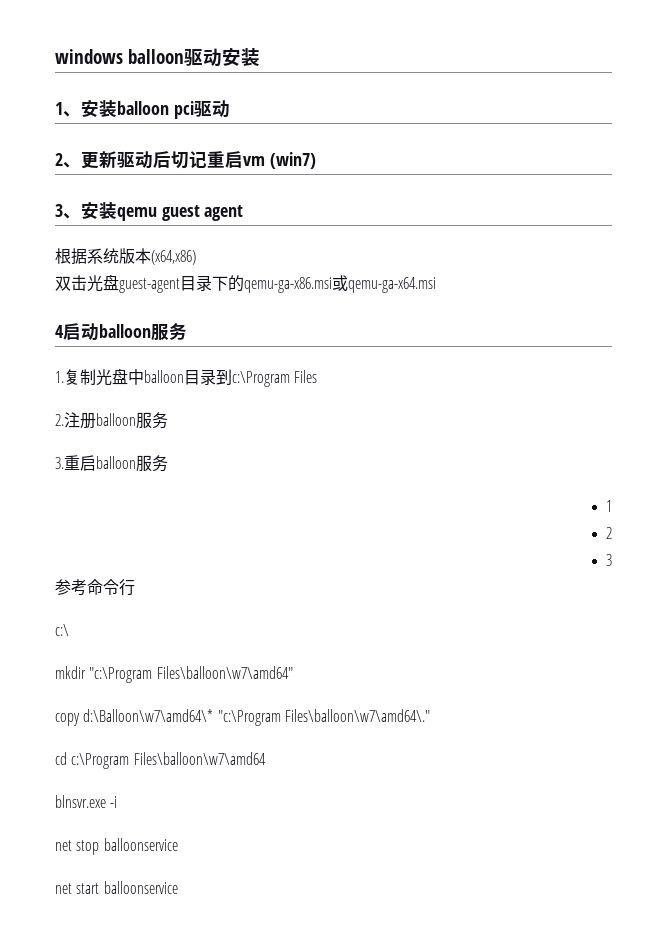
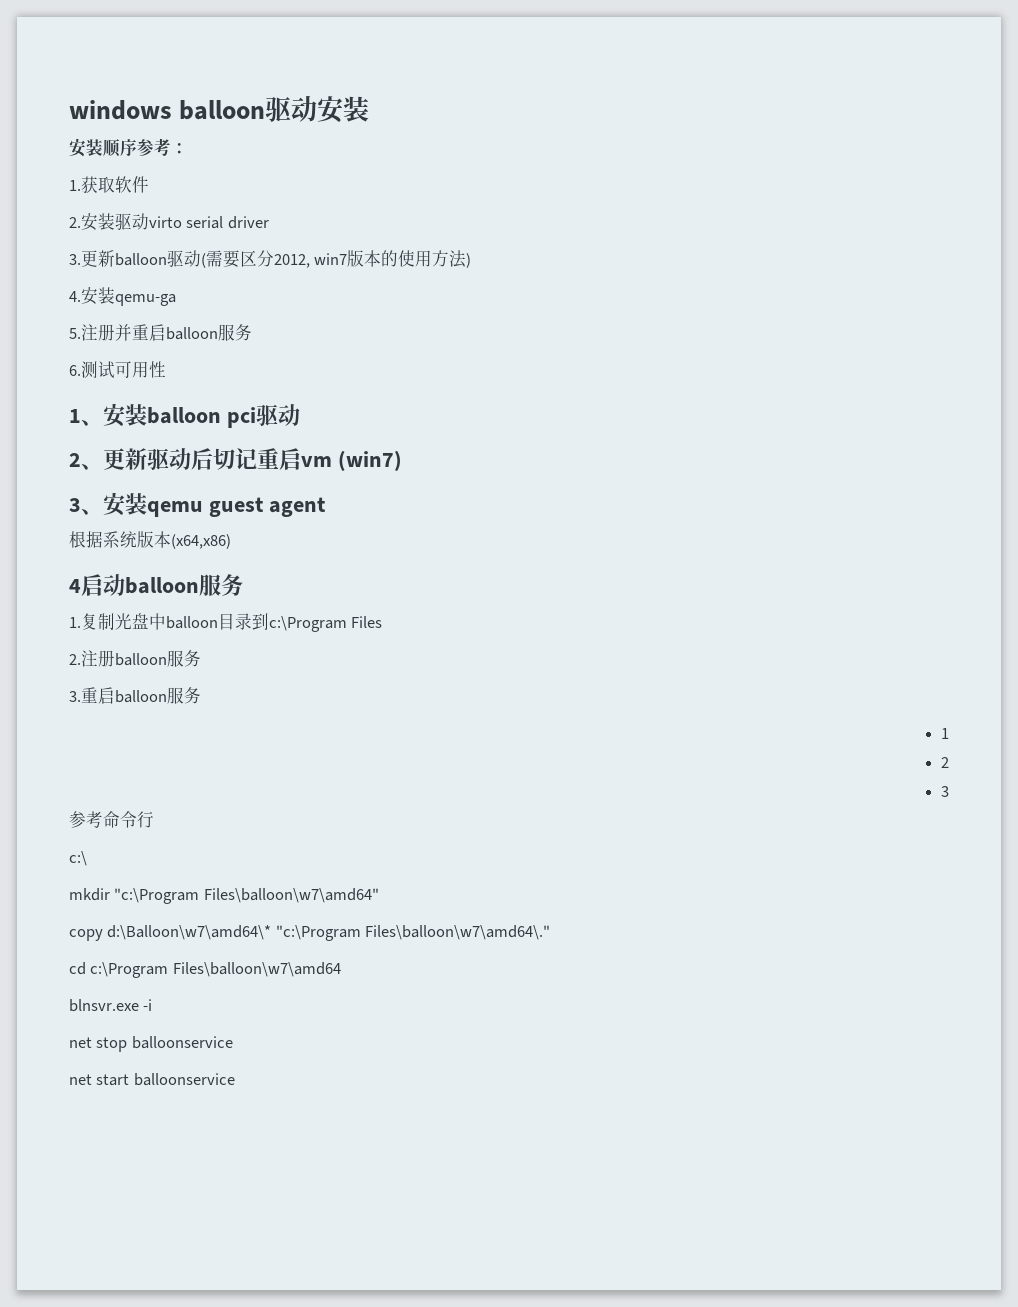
+ 安装顺序参考：
+ 1.获取软件
+ 2.安装驱动virto serial driver
+ 3.更新balloon驱动(需要区分2012, win7版本的使用方法)
+ 4.安装qemu-ga
+ 5.注册并重启balloon服务
+ 6.测试可用性
- 双击光盘guest-agent目录下的qemu-ga-x86.msi或qemu-ga-x64.msi

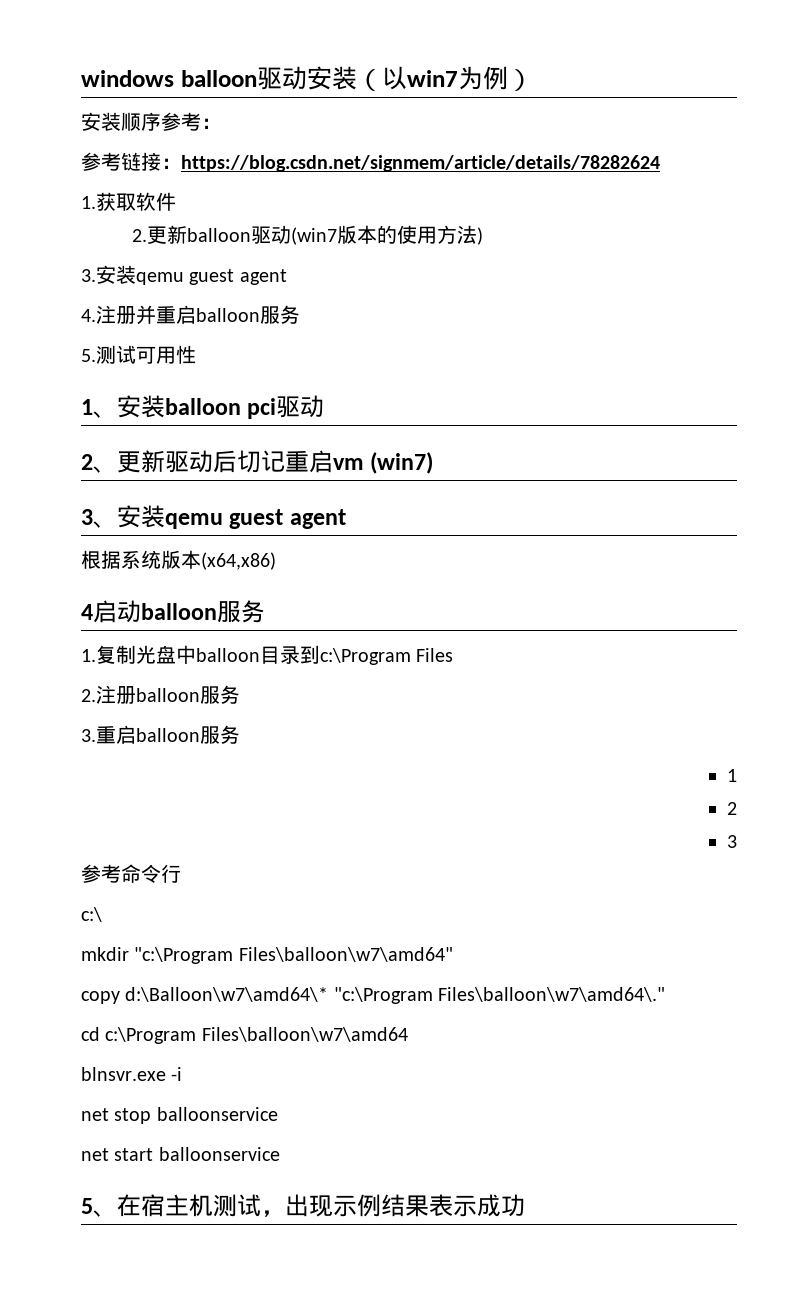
- windows balloon驱动安装
+ windows balloon驱动安装（以win7为例）
+ 参考链接：https://blog.csdn.net/signmem/article/details/78282624
- 2.安装驱动virto serial driver
- 3.更新balloon驱动(需要区分2012, win7版本的使用方法)
+ 2.更新balloon驱动(win7版本的使用方法)
- 4.安装qemu-ga
- 5.注册并重启balloon服务
+ 3.安装qemu guest agent
+ 4.注册并重启balloon服务
- 6.测试可用性
+ 5.测试可用性
+ 5、在宿主机测试，出现示例结果表示成功

